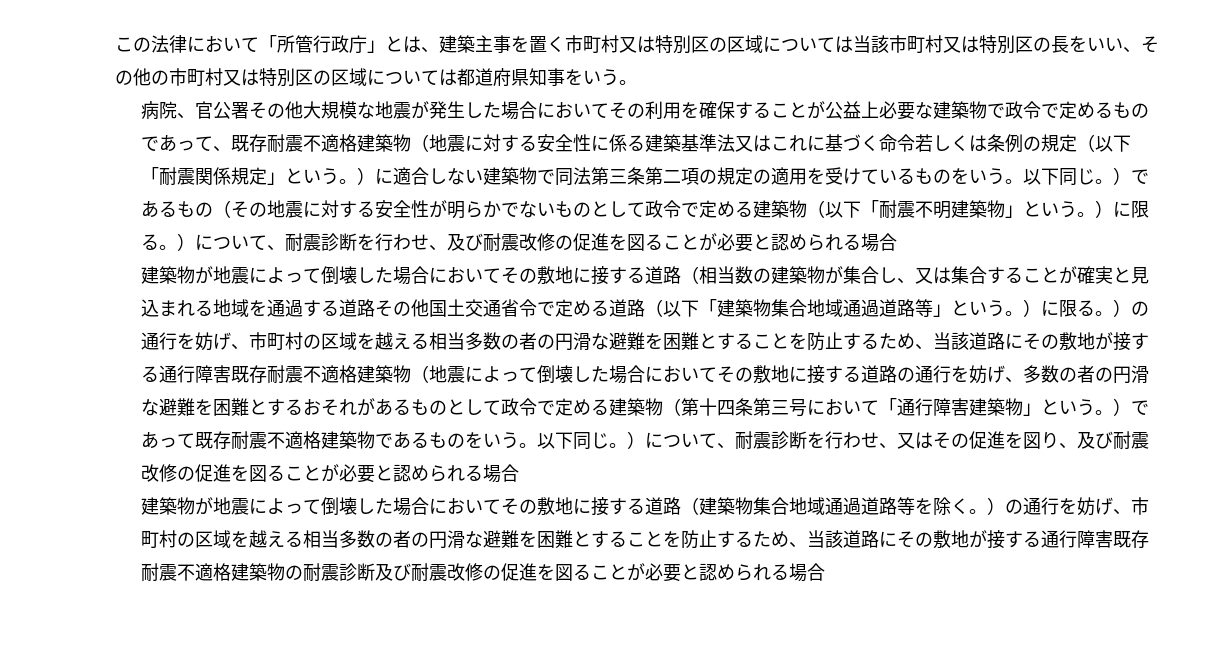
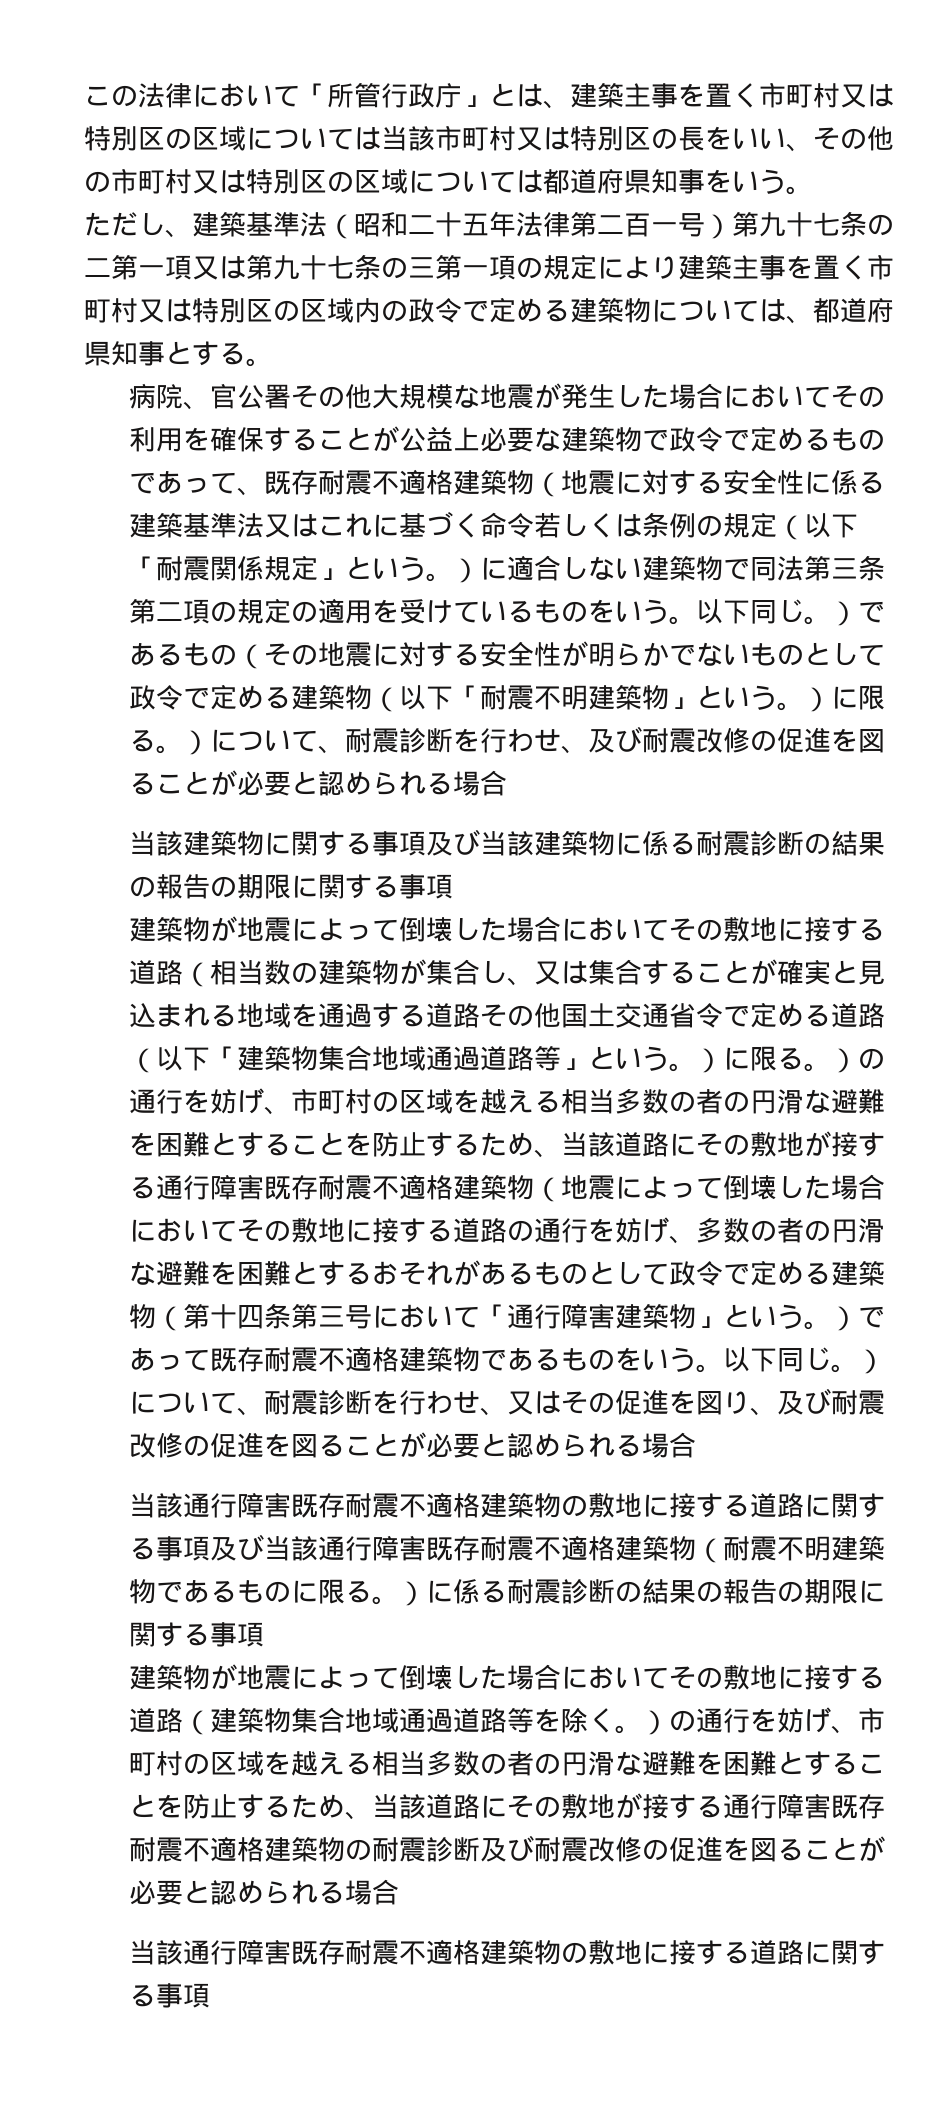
+ ただし、建築基準法（昭和二十五年法律第二百一号）第九十七条の二第一項又は第九十七条の三第一項の規定により建築主事を置く市町村又は特別区の区域内の政令で定める建築物については、都道府県知事とする。
+ 当該建築物に関する事項及び当該建築物に係る耐震診断の結果の報告の期限に関する事項
+ 当該通行障害既存耐震不適格建築物の敷地に接する道路に関する事項及び当該通行障害既存耐震不適格建築物（耐震不明建築物であるものに限る。）に係る耐震診断の結果の報告の期限に関する事項
  建築物が地震によって倒壊した場合においてその敷地に接する道路（建築物集合地域通過道路等を除く。）の通行を妨げ、市町村の区域を越える相当多数の者の円滑な避難を困難とすることを防止するため、当該道路にその敷地が接する通行障害既存耐震不適格建築物の耐震診断及び耐震改修の促進を図ることが必要と認められる場合
+ 当該通行障害既存耐震不適格建築物の敷地に接する道路に関する事項

